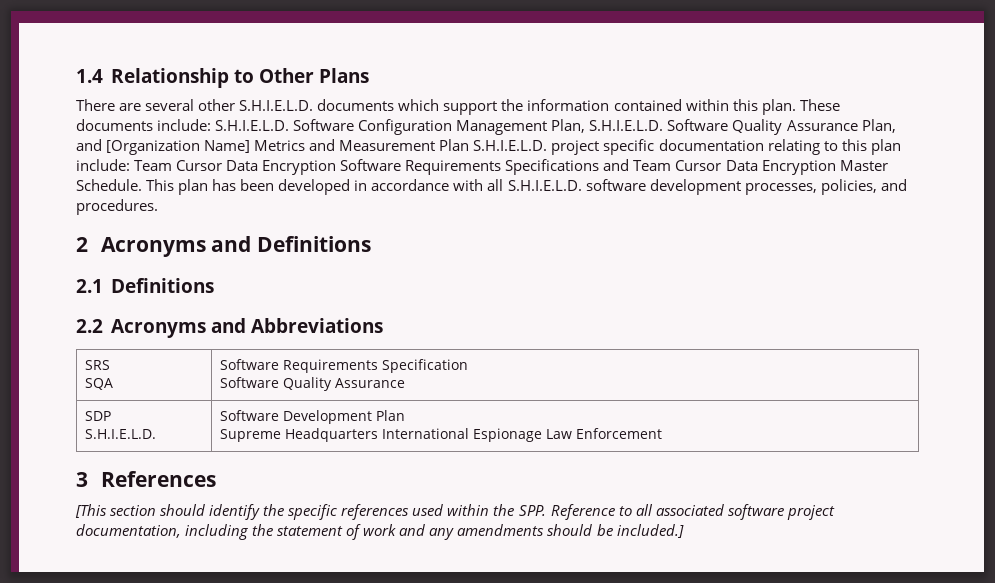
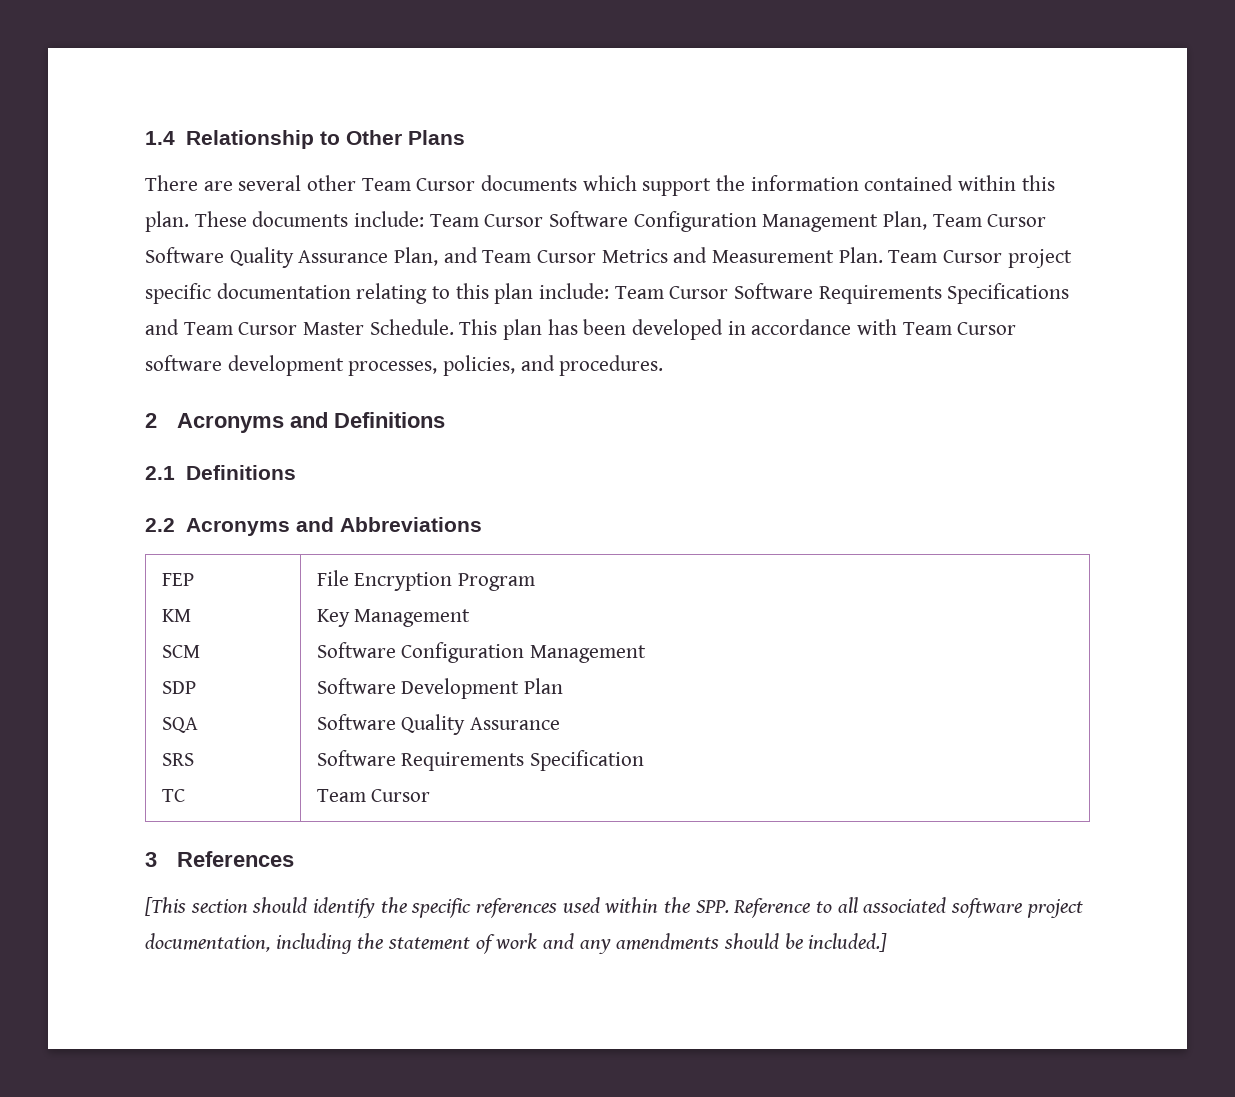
- There are several other S.H.I.E.L.D. documents which support the information contained within this plan.
+ There are several other Team Cursor documents which support the information contained within this plan.
- These documents include: S.H.I.E.L.D. Software Configuration Management Plan, S.H.I.E.L.D. Software Quality Assurance Plan, and [Organization Name] Metrics and Measurement Plan S.H.I.E.L.D. project specific documentation relating to this plan include: Team Cursor Data Encryption Software Requirements Specifications and Team Cursor Data Encryption Master Schedule.
+ These documents include: Team Cursor Software Configuration Management Plan, Team Cursor Software Quality Assurance Plan, and Team Cursor Metrics and Measurement Plan. Team Cursor project specific documentation relating to this plan include: Team Cursor Software Requirements Specifications and Team Cursor Master Schedule.
- This plan has been developed in accordance with all S.H.I.E.L.D. software development processes, policies, and procedures.
+ This plan has been developed in accordance with Team Cursor software development processes, policies, and procedures.
+ FEP
+ KM
+ SCM
+ SDP
+ SQA
  SRS
- SQA | Software Requirements Specification
+ TC | File Encryption Program
+ Key Management
+ Software Configuration Management
+ Software Development Plan
  Software Quality Assurance
- SDP
- S.H.I.E.L.D. | Software Development Plan
- Supreme Headquarters International Espionage Law Enforcement
+ Software Requirements Specification
+ Team Cursor

